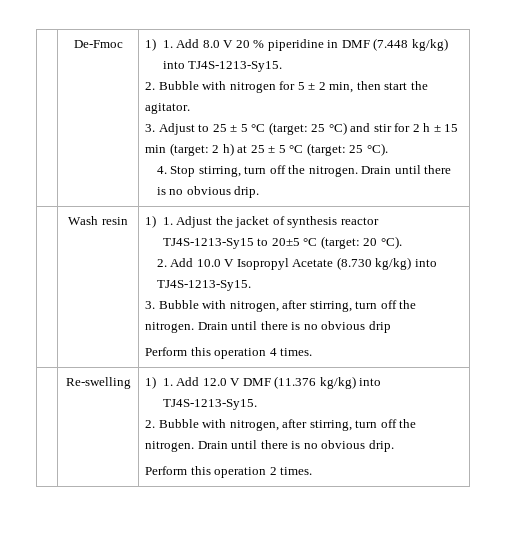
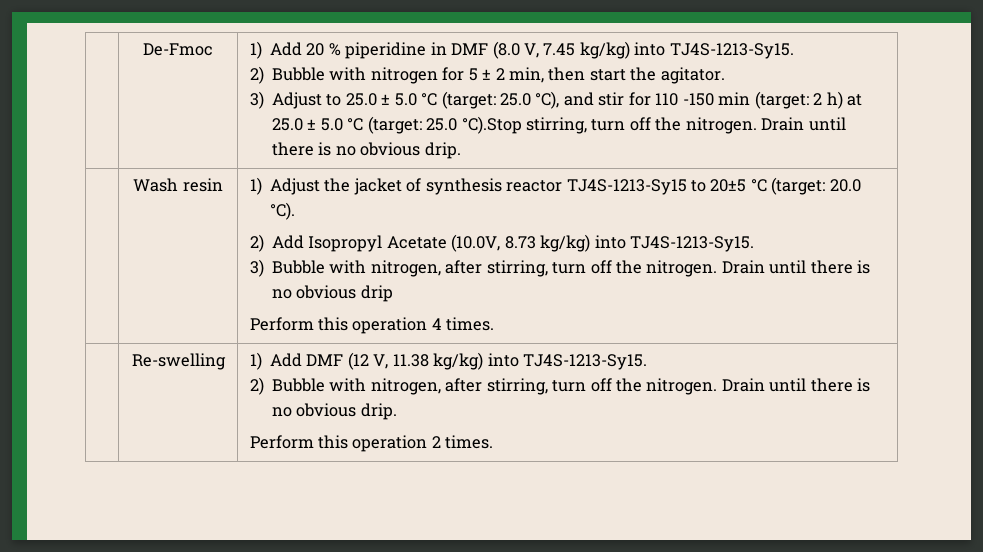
- 1) 1. Add 8.0 V 20 % piperidine in DMF (7.448 kg/kg) into TJ4S-1213-Sy15.
- 2. Bubble with nitrogen for 5 ± 2 min, then start the agitator.
+ 1) Add 20 % piperidine in DMF (8.0 V, 7.45 kg/kg) into TJ4S-1213-Sy15.
+ 2) Bubble with nitrogen for 5 ± 2 min, then start the agitator.
- 3. Adjust to 25 ± 5 °C (target: 25 °C) and stir for 2 h ± 15 min (target: 2 h) at 25 ± 5 °C (target: 25 °C).
- 4. Stop stirring, turn off the nitrogen.
+ 3) Adjust to 25.0 ± 5.0 °C (target: 25.0 °C), and stir for 110 -150 min (target: 2 h) at 25.0 ± 5.0 °C (target: 25.0 °C).Stop stirring, turn off the nitrogen.
- 1) 1. Adjust the jacket of synthesis reactor TJ4S-1213-Sy15 to 20±5 °C (target: 20 °C).
- 2. Add 10.0 V Isopropyl Acetate (8.730 kg/kg) into TJ4S-1213-Sy15.
- 3. Bubble with nitrogen, after stirring, turn off the nitrogen.
+ 1) Adjust the jacket of synthesis reactor TJ4S-1213-Sy15 to 20±5 °C (target: 20.0 °C).
+ 2) Add Isopropyl Acetate (10.0V, 8.73 kg/kg) into TJ4S-1213-Sy15.
+ 3) Bubble with nitrogen, after stirring, turn off the nitrogen.
- | Re-swelling | 1) 1. Add 12.0 V DMF (11.376 kg/kg) into TJ4S-1213-Sy15.
- 2. Bubble with nitrogen, after stirring, turn off the nitrogen. Drain until there is no obvious drip.
+ | Re-swelling | 1) Add DMF (12 V, 11.38 kg/kg) into TJ4S-1213-Sy15.
+ 2) Bubble with nitrogen, after stirring, turn off the nitrogen. Drain until there is no obvious drip.

